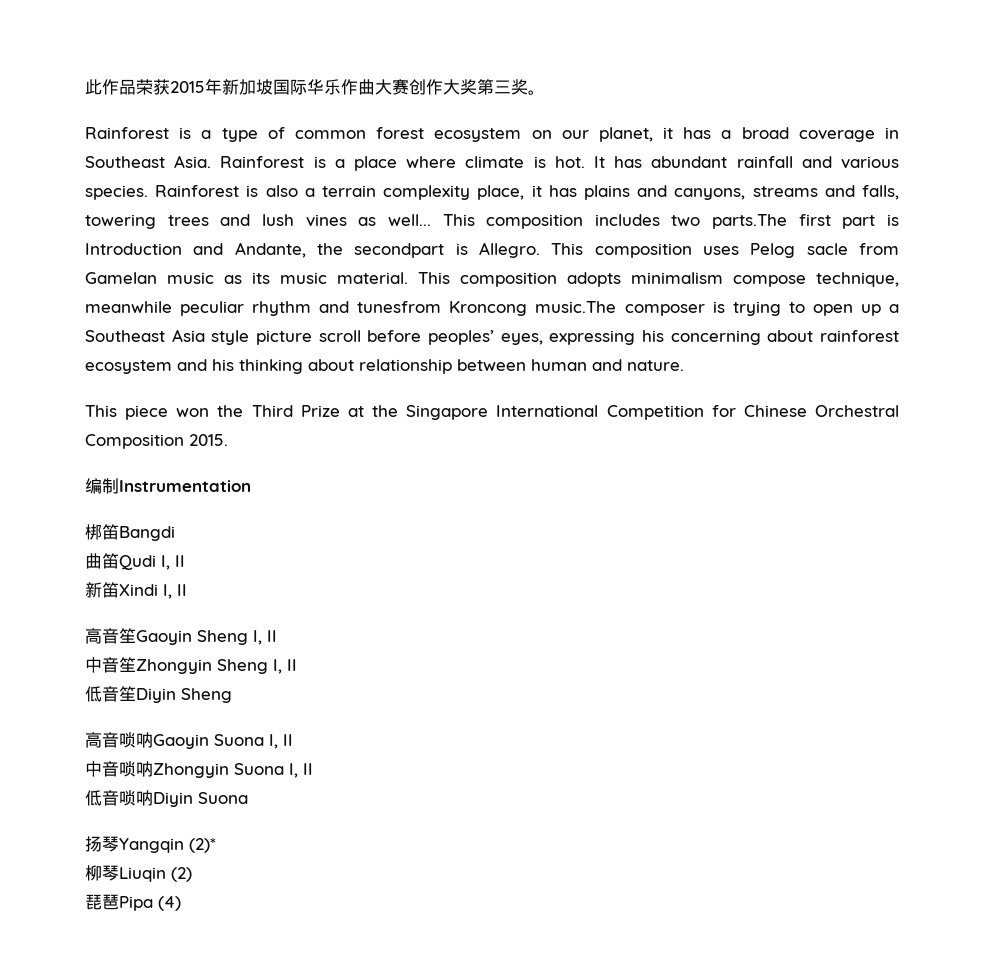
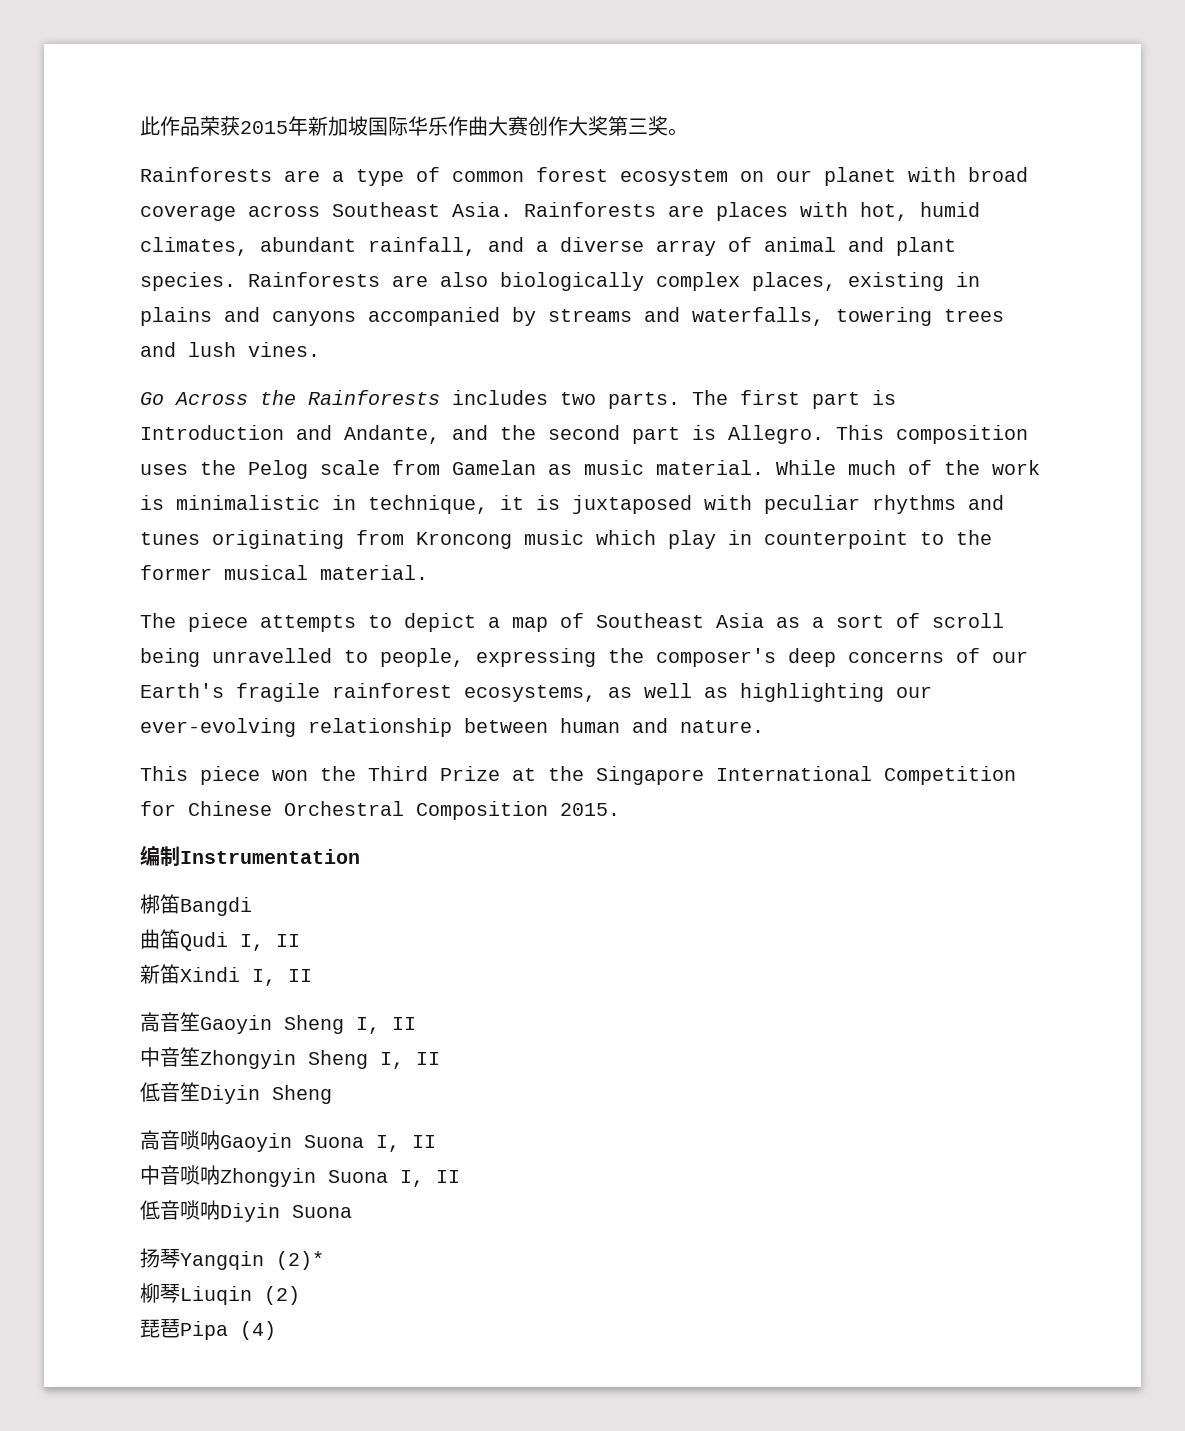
- Rainforest is a type of common forest ecosystem on our planet, it has a broad coverage in Southeast Asia.
+ Rainforests are a type of common forest ecosystem on our planet with broad coverage across Southeast Asia.
- Rainforest is a place where climate is hot. It has abundant rainfall and various species. Rainforest is also a terrain complexity place, it has plains and canyons, streams and falls, towering trees and lush vines as well... This composition includes two parts.The first part is Introduction and Andante, the secondpart is Allegro.
+ Rainforests are places with hot, humid climates, abundant rainfall, and a diverse array of animal and plant species. Rainforests are also biologically complex places, existing in plains and canyons accompanied by streams and waterfalls, towering trees and lush vines.
+ Go Across the Rainforests includes two parts. The first part is Introduction and Andante, and the second part is Allegro.
- This composition uses Pelog sacle from Gamelan music as its music material. This composition adopts minimalism compose technique, meanwhile peculiar rhythm and tunesfrom Kroncong music.The composer is trying to open up a Southeast Asia style picture scroll before peoples’ eyes, expressing his concerning about rainforest ecosystem and his thinking about relationship between human and nature.
+ This composition uses the Pelog scale from Gamelan as music material. While much of the work is minimalistic in technique, it is juxtaposed with peculiar rhythms and tunes originating from Kroncong music which play in counterpoint to the former musical material.
+ The piece attempts to depict a map of Southeast Asia as a sort of scroll being unravelled to people, expressing the composer's deep concerns of our Earth's fragile rainforest ecosystems, as well as highlighting our ever-evolving relationship between human and nature.

